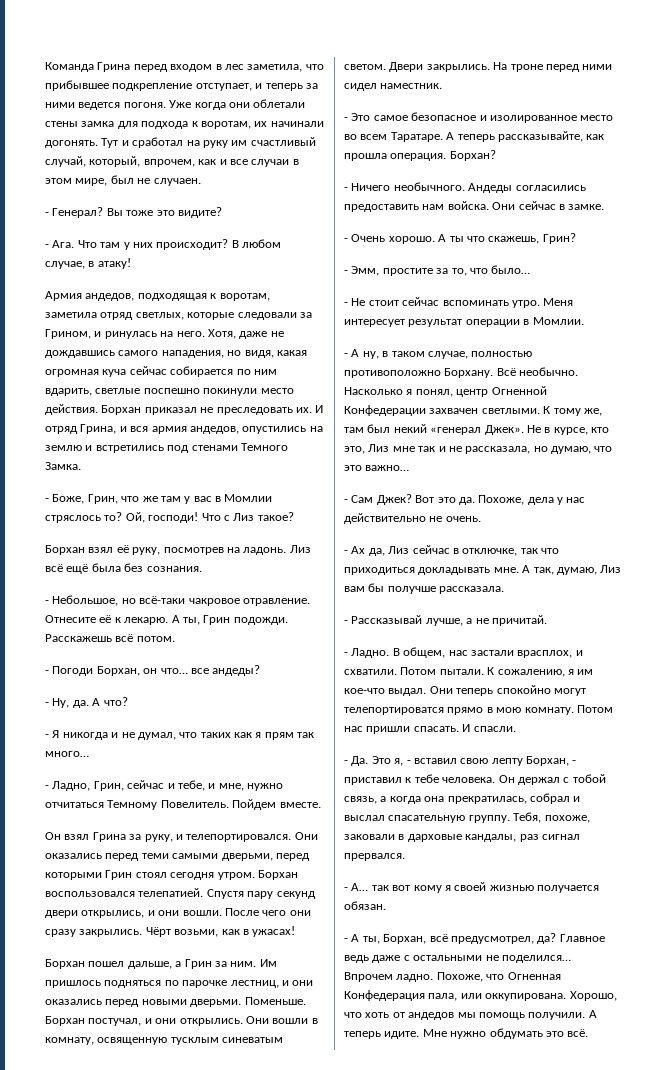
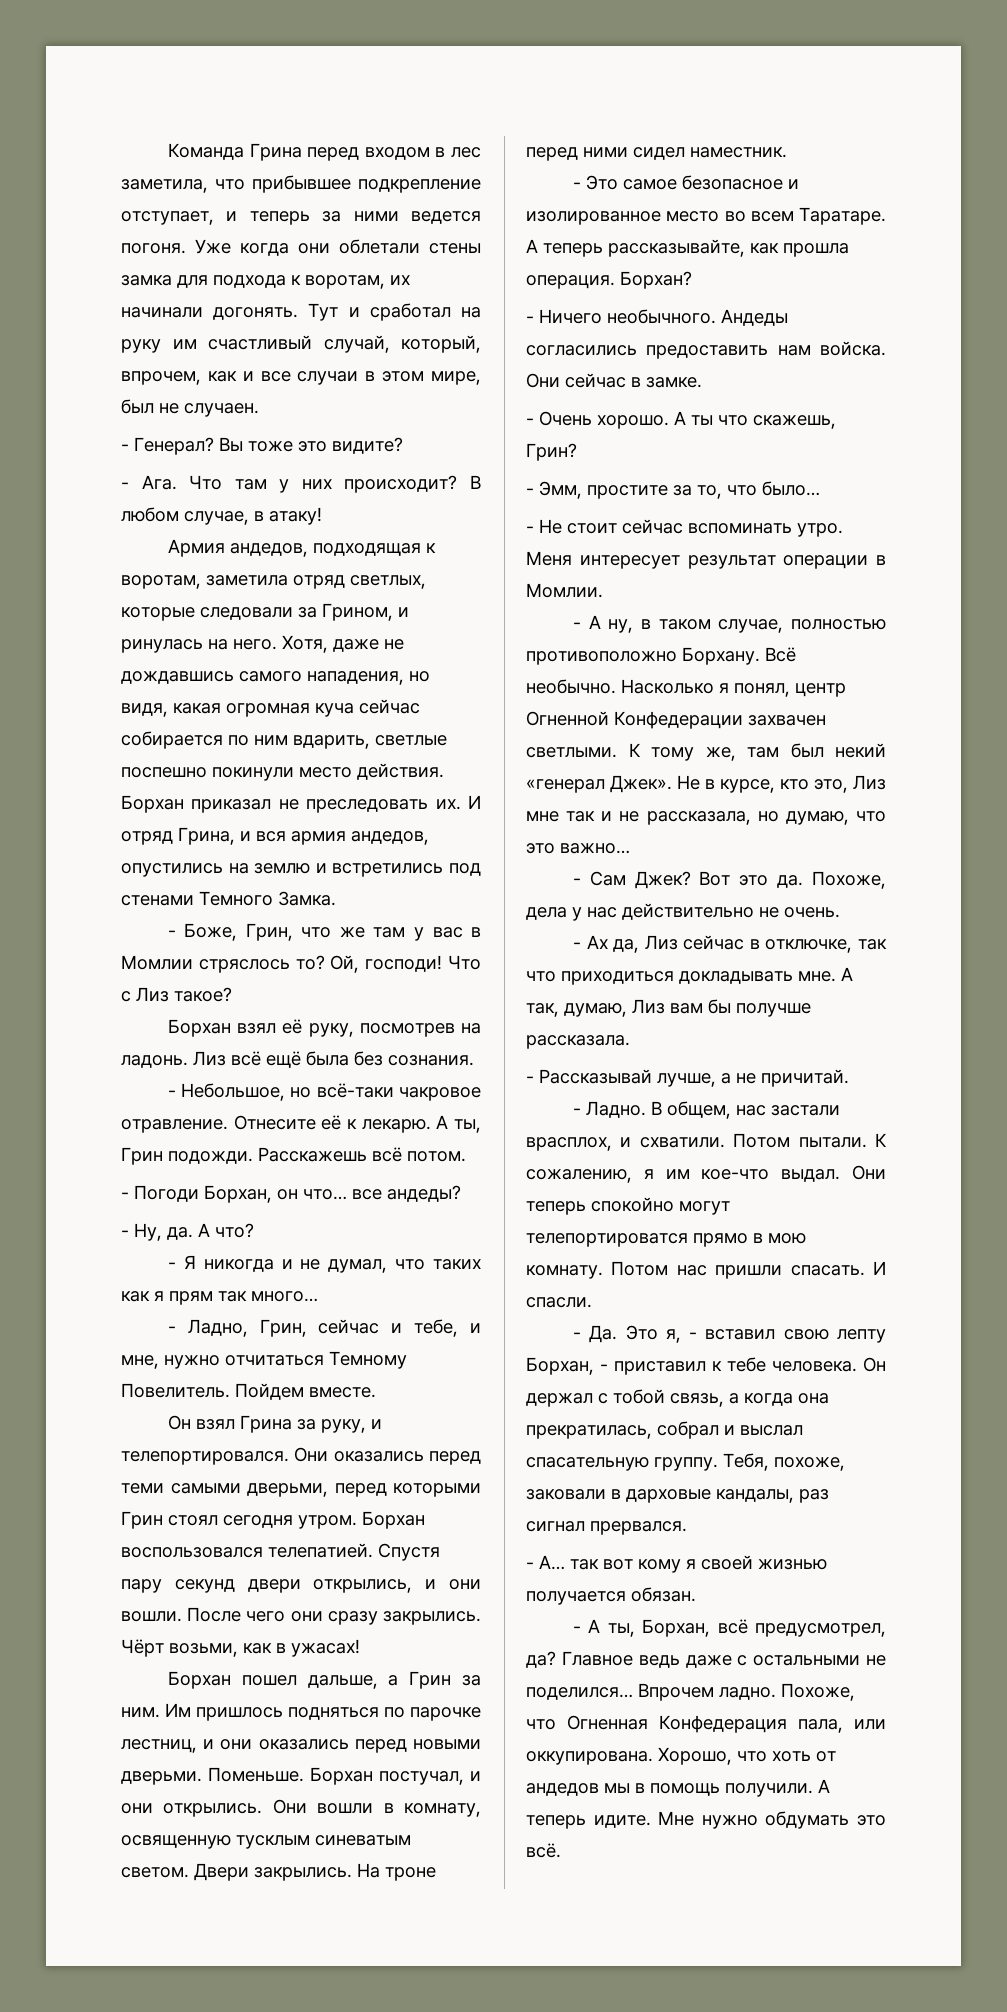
- Хорошо, что хоть от андедов мы помощь получили.
+ Хорошо, что хоть от андедов мы в помощь получили.

